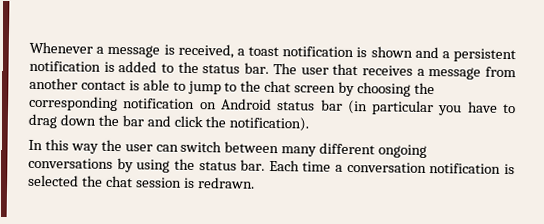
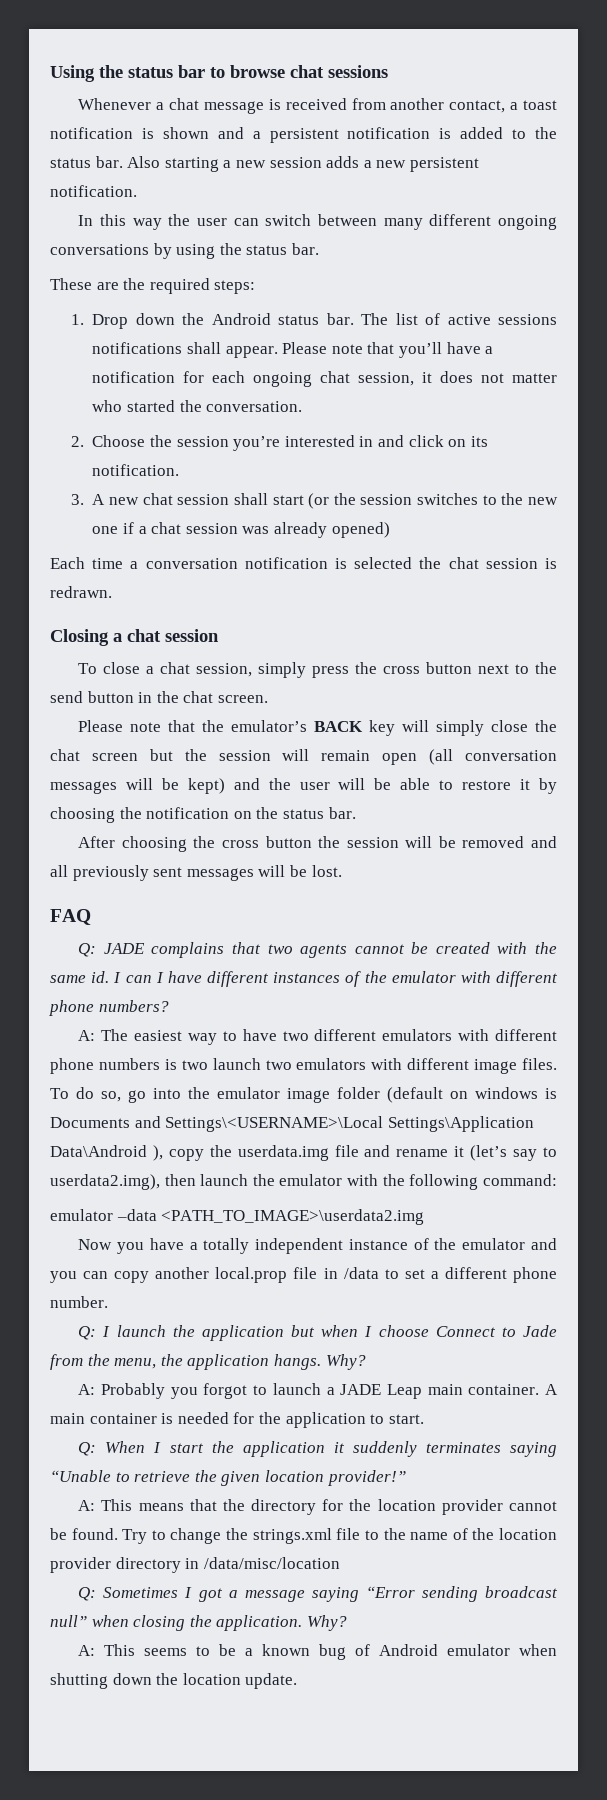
+ Using the status bar to browse chat sessions
- Whenever a message is received, a toast notification is shown and a persistent notification is added to the status bar.
+ Whenever a chat message is received from another contact, a toast notification is shown and a persistent notification is added to the status bar.
- The user that receives a message from another contact is able to jump to the chat screen by choosing the corresponding notification on Android status bar (in particular you have to drag down the bar and click the notification).
+ Also starting a new session adds a new persistent notification.
- In this way the user can switch between many different ongoing conversations by using the status bar. Each time a conversation notification is selected the chat session is redrawn.
+ In this way the user can switch between many different ongoing conversations by using the status bar.
+ These are the required steps:
+ 1. Drop down the Android status bar. The list of active sessions notifications shall appear. Please note that you’ll have a notification for each ongoing chat session, it does not matter who started the conversation.
+ 2. Choose the session you’re interested in and click on its notification.
+ 3. A new chat session shall start (or the session switches to the new one if a chat session was already opened)
+ Each time a conversation notification is selected the chat session is redrawn.
+ Closing a chat session
+ To close a chat session, simply press the cross button next to the send button in the chat screen.
+ Please note that the emulator’s BACK key will simply close the chat screen but the session will remain open (all conversation messages will be kept) and the user will be able to restore it by choosing the notification on the status bar.
+ After choosing the cross button the session will be removed and all previously sent messages will be lost.
+ FAQ
+ Q: JADE complains that two agents cannot be created with the same id. I can I have different instances of the emulator with different phone numbers?
+ A: The easiest way to have two different emulators with different phone numbers is two launch two emulators with different image files. To do so, go into the emulator image folder (default on windows is Documents and Settings\<USERNAME>\Local Settings\Application Data\Android ), copy the userdata.img file and rename it (let’s say to userdata2.img), then launch the emulator with the following command:
+ emulator –data <PATH_TO_IMAGE>\userdata2.img
+ Now you have a totally independent instance of the emulator and you can copy another local.prop file in /data to set a different phone number.
+ Q: I launch the application but when I choose Connect to Jade from the menu, the application hangs. Why?
+ A: Probably you forgot to launch a JADE Leap main container. A main container is needed for the application to start.
+ Q: When I start the application it suddenly terminates saying “Unable to retrieve the given location provider!”
+ A: This means that the directory for the location provider cannot be found. Try to change the strings.xml file to the name of the location provider directory in /data/misc/location
+ Q: Sometimes I got a message saying “Error sending broadcast null” when closing the application. Why?
+ A: This seems to be a known bug of Android emulator when shutting down the location update.

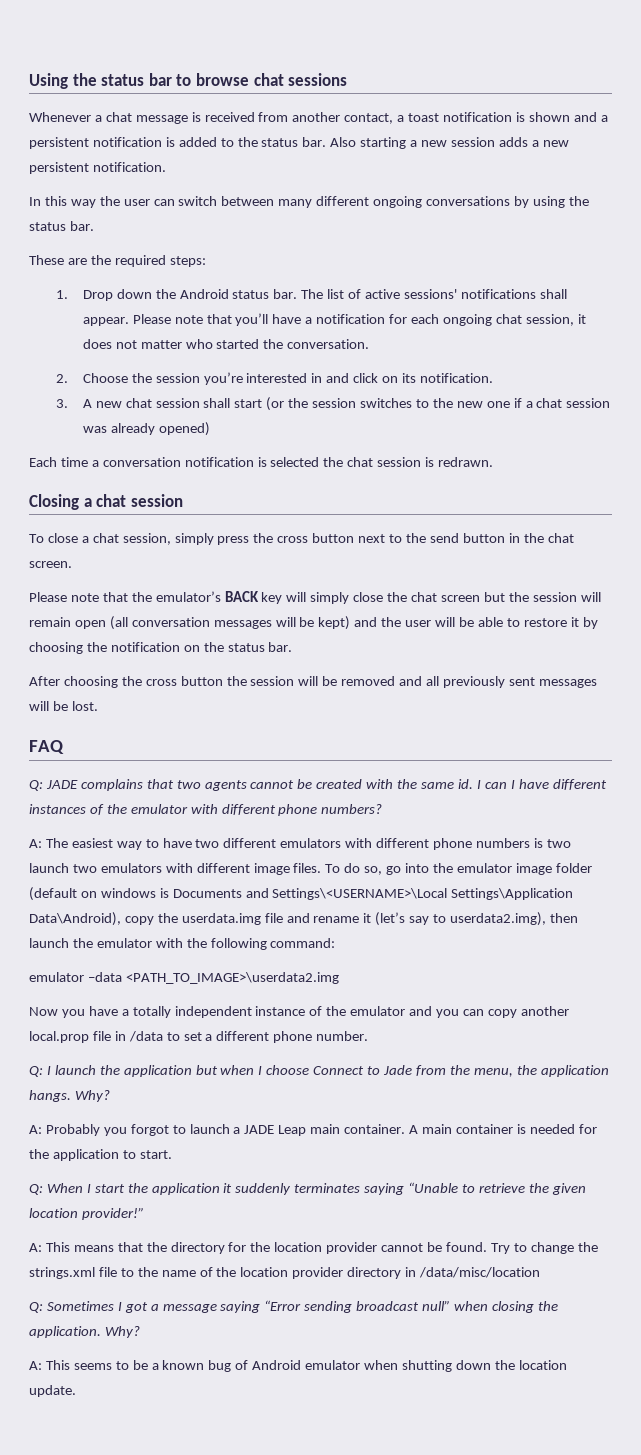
- The list of active sessions notifications shall appear.
+ The list of active sessions' notifications shall appear.
- To do so, go into the emulator image folder (default on windows is Documents and Settings\<USERNAME>\Local Settings\Application Data\Android ), copy the userdata.img file and rename it (let’s say to userdata2.img), then launch the emulator with the following command:
+ To do so, go into the emulator image folder (default on windows is Documents and Settings\<USERNAME>\Local Settings\Application Data\Android), copy the userdata.img file and rename it (let’s say to userdata2.img), then launch the emulator with the following command:

